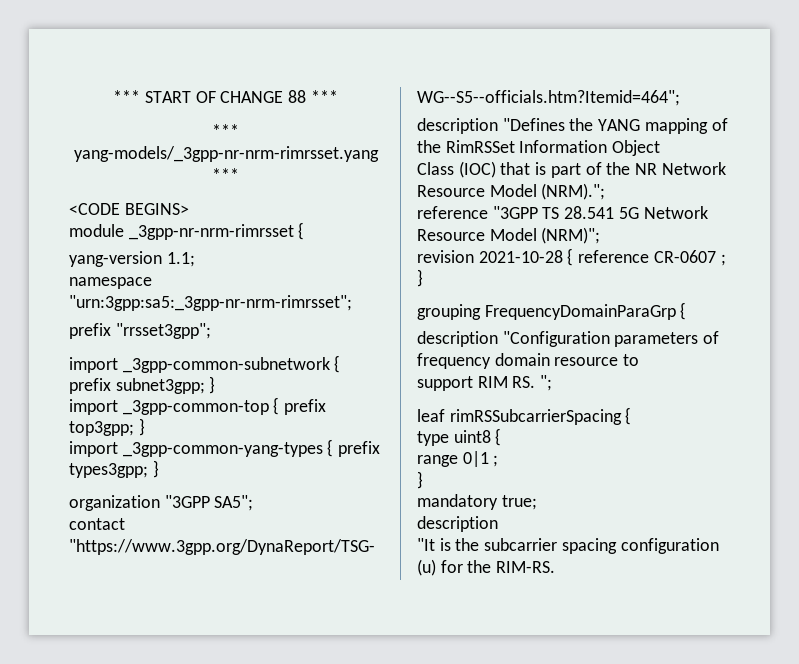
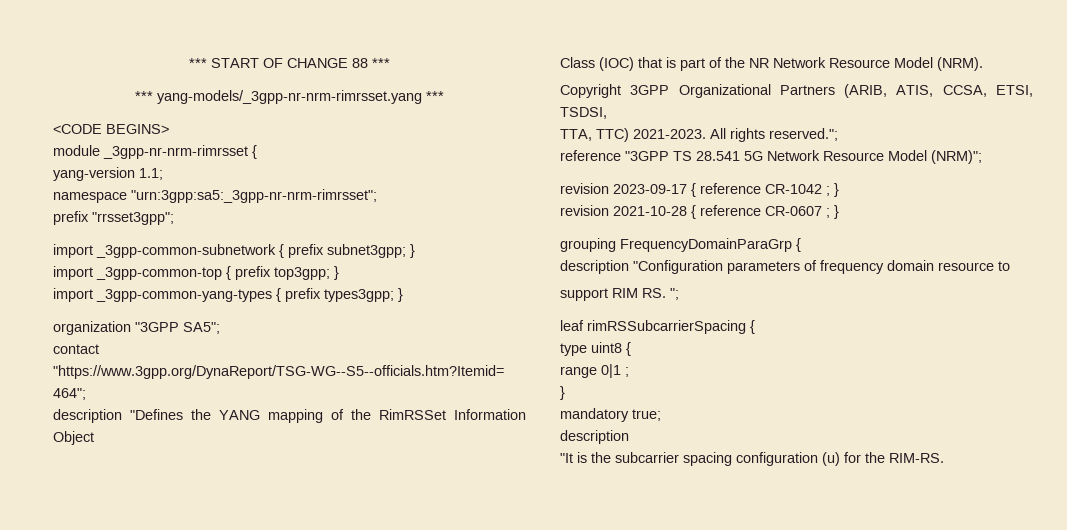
- Class (IOC) that is part of the NR Network Resource Model (NRM).";
+ Class (IOC) that is part of the NR Network Resource Model (NRM).
+ Copyright 3GPP Organizational Partners (ARIB, ATIS, CCSA, ETSI, TSDSI,
+ TTA, TTC) 2021-2023. All rights reserved.";
+ revision 2023-09-17 { reference CR-1042 ; }

